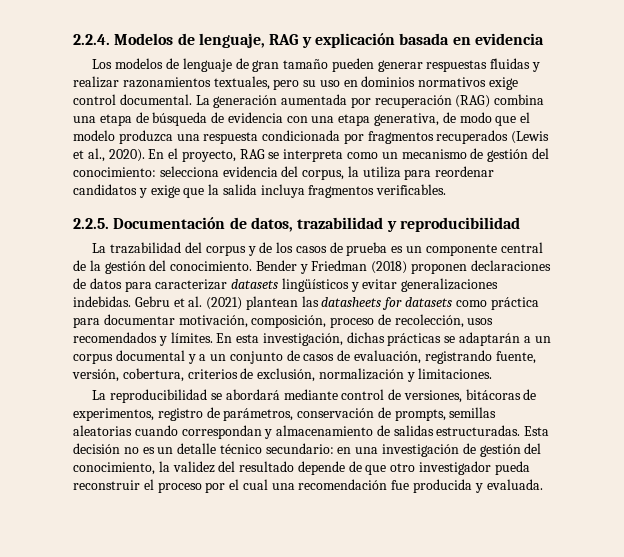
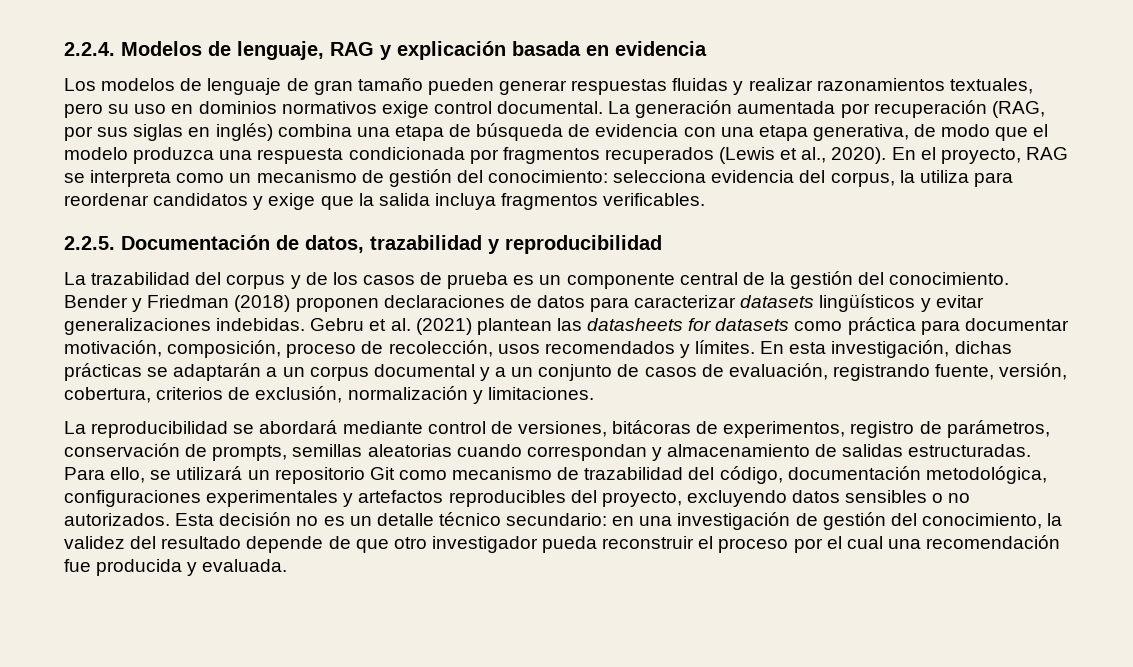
- La generación aumentada por recuperación (RAG) combina una etapa de búsqueda de evidencia con una etapa generativa, de modo que el modelo produzca una respuesta condicionada por fragmentos recuperados (Lewis et al., 2020).
+ La generación aumentada por recuperación (RAG, por sus siglas en inglés) combina una etapa de búsqueda de evidencia con una etapa generativa, de modo que el modelo produzca una respuesta condicionada por fragmentos recuperados (Lewis et al., 2020).
+ Para ello, se utilizará un repositorio Git como mecanismo de trazabilidad del código, documentación metodológica, configuraciones experimentales y artefactos reproducibles del proyecto, excluyendo datos sensibles o no autorizados.

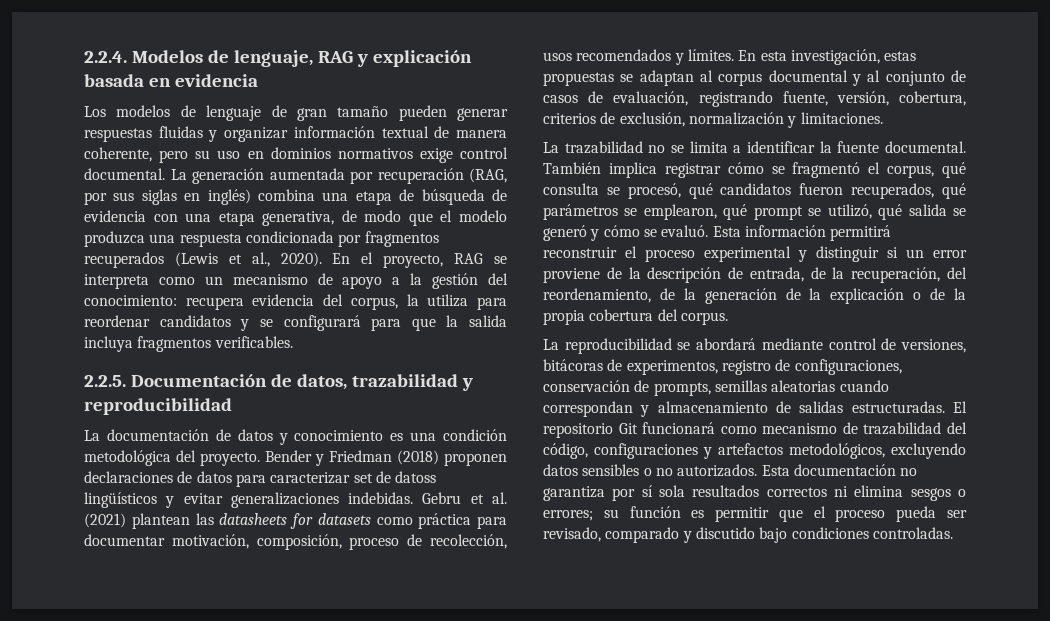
- Los modelos de lenguaje de gran tamaño pueden generar respuestas fluidas y realizar razonamientos textuales, pero su uso en dominios normativos exige control documental.
+ Los modelos de lenguaje de gran tamaño pueden generar respuestas fluidas y organizar información textual de manera coherente, pero su uso en dominios normativos exige control documental.
- En el proyecto, RAG se interpreta como un mecanismo de gestión del conocimiento: selecciona evidencia del corpus, la utiliza para reordenar candidatos y exige que la salida incluya fragmentos verificables.
+ En el proyecto, RAG se interpreta como un mecanismo de apoyo a la gestión del conocimiento: recupera evidencia del corpus, la utiliza para reordenar candidatos y se configurará para que la salida incluya fragmentos verificables.
- La trazabilidad del corpus y de los casos de prueba es un componente central de la gestión del conocimiento.
+ La documentación de datos y conocimiento es una condición metodológica del proyecto.
- Bender y Friedman (2018) proponen declaraciones de datos para caracterizar datasets lingüísticos y evitar generalizaciones indebidas.
+ Bender y Friedman (2018) proponen declaraciones de datos para caracterizar set de datoss lingüísticos y evitar generalizaciones indebidas.
- En esta investigación, dichas prácticas se adaptarán a un corpus documental y a un conjunto de casos de evaluación, registrando fuente, versión, cobertura, criterios de exclusión, normalización y limitaciones.
+ En esta investigación, estas propuestas se adaptan al corpus documental y al conjunto de casos de evaluación, registrando fuente, versión, cobertura, criterios de exclusión, normalización y limitaciones.
+ La trazabilidad no se limita a identificar la fuente documental. También implica registrar cómo se fragmentó el corpus, qué consulta se procesó, qué candidatos fueron recuperados, qué parámetros se emplearon, qué prompt se utilizó, qué salida se generó y cómo se evaluó. Esta información permitirá reconstruir el proceso experimental y distinguir si un error proviene de la descripción de entrada, de la recuperación, del reordenamiento, de la generación de la explicación o de la propia cobertura del corpus.
- La reproducibilidad se abordará mediante control de versiones, bitácoras de experimentos, registro de parámetros, conservación de prompts, semillas aleatorias cuando correspondan y almacenamiento de salidas estructuradas.
+ La reproducibilidad se abordará mediante control de versiones, bitácoras de experimentos, registro de configuraciones, conservación de prompts, semillas aleatorias cuando correspondan y almacenamiento de salidas estructuradas.
- Para ello, se utilizará un repositorio Git como mecanismo de trazabilidad del código, documentación metodológica, configuraciones experimentales y artefactos reproducibles del proyecto, excluyendo datos sensibles o no autorizados.
+ El repositorio Git funcionará como mecanismo de trazabilidad del código, configuraciones y artefactos metodológicos, excluyendo datos sensibles o no autorizados.
- Esta decisión no es un detalle técnico secundario: en una investigación de gestión del conocimiento, la validez del resultado depende de que otro investigador pueda reconstruir el proceso por el cual una recomendación fue producida y evaluada.
+ Esta documentación no garantiza por sí sola resultados correctos ni elimina sesgos o errores; su función es permitir que el proceso pueda ser revisado, comparado y discutido bajo condiciones controladas.

